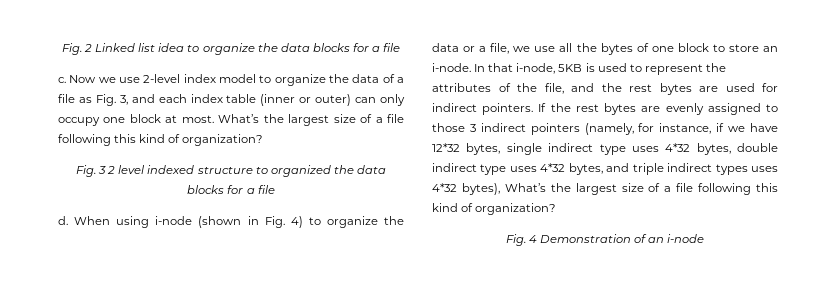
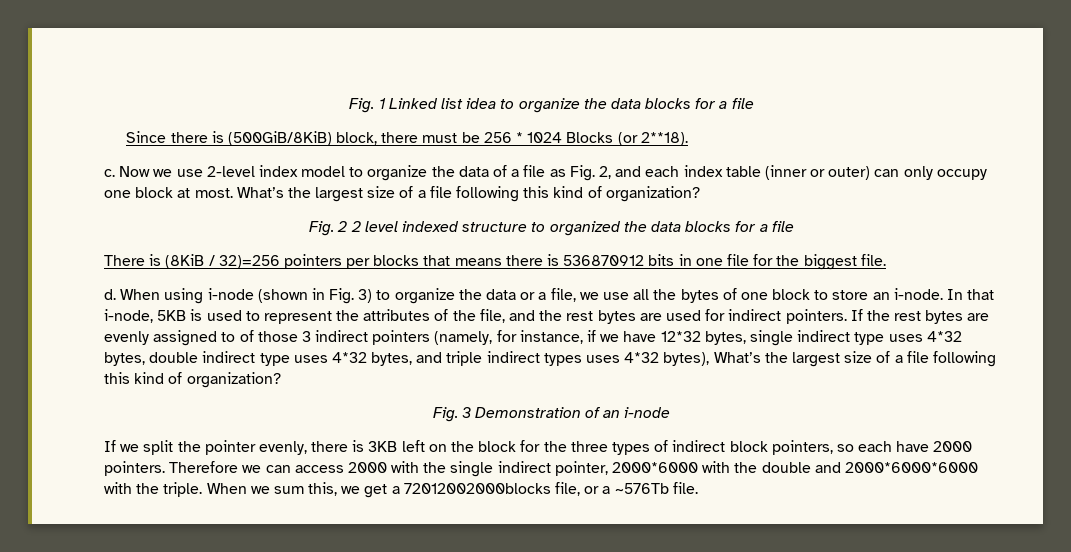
- Fig. 2 Linked list idea to organize the data blocks for a file
+ Fig. 1 Linked list idea to organize the data blocks for a file
+ Since there is (500GiB/8KiB) block, there must be 256 * 1024 Blocks (or 2**18).
- Now we use 2-level index model to organize the data of a file as Fig. 3, and each index table (inner or outer) can only occupy one block at most.
+ Now we use 2-level index model to organize the data of a file as Fig. 2, and each index table (inner or outer) can only occupy one block at most.
- Fig. 3 2 level indexed structure to organized the data blocks for a file
+ Fig. 2 2 level indexed structure to organized the data blocks for a file
+ There is (8KiB / 32)=256 pointers per blocks that means there is 536870912 bits in one file for the biggest file.
- When using i-node (shown in Fig. 4) to organize the data or a file, we use all the bytes of one block to store an i-node.
+ When using i-node (shown in Fig. 3) to organize the data or a file, we use all the bytes of one block to store an i-node.
- If the rest bytes are evenly assigned to those 3 indirect pointers (namely, for instance, if we have 12*32 bytes, single indirect type uses 4*32 bytes, double indirect type uses 4*32 bytes, and triple indirect types uses 4*32 bytes), What’s the largest size of a file following this kind of organization?
+ If the rest bytes are evenly assigned to of those 3 indirect pointers (namely, for instance, if we have 12*32 bytes, single indirect type uses 4*32 bytes, double indirect type uses 4*32 bytes, and triple indirect types uses 4*32 bytes), What’s the largest size of a file following this kind of organization?
- Fig. 4 Demonstration of an i-node
+ Fig. 3 Demonstration of an i-node
+ If we split the pointer evenly, there is 3KB left on the block for the three types of indirect block pointers, so each have 2000 pointers. Therefore we can access 2000 with the single indirect pointer, 2000*6000 with the double and 2000*6000*6000 with the triple. When we sum this, we get a 72012002000blocks file, or a ~576Tb file.

